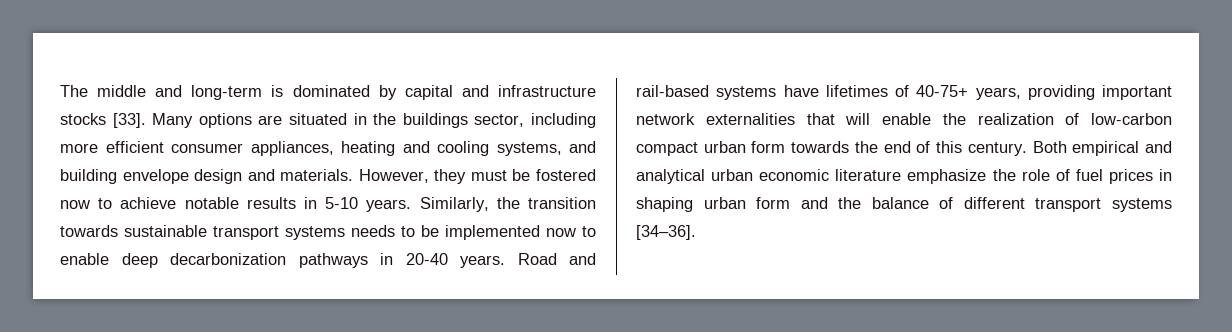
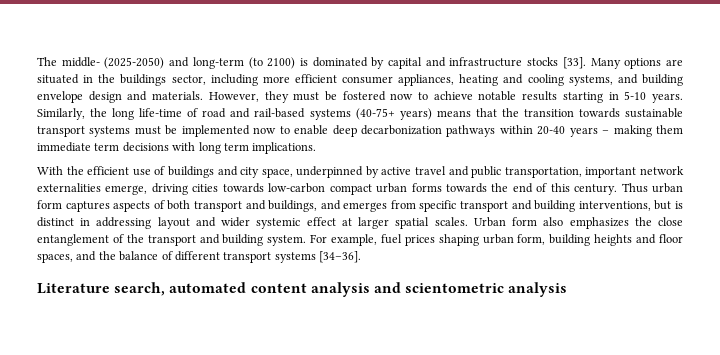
- The middle and long-term is dominated by capital and infrastructure stocks [33].
+ The middle- (2025-2050) and long-term (to 2100) is dominated by capital and infrastructure stocks [33].
- However, they must be fostered now to achieve notable results in 5-10 years.
+ However, they must be fostered now to achieve notable results starting in 5-10 years.
- Similarly, the transition towards sustainable transport systems needs to be implemented now to enable deep decarbonization pathways in 20-40 years. Road and rail-based systems have lifetimes of 40-75+ years, providing important network externalities that will enable the realization of low-carbon compact urban form towards the end of this century.
+ Similarly, the long life-time of road and rail-based systems (40-75+ years) means that the transition towards sustainable transport systems must be implemented now to enable deep decarbonization pathways within 20-40 years – making them immediate term decisions with long term implications.
+ With the efficient use of buildings and city space, underpinned by active travel and public transportation, important network externalities emerge, driving cities towards low-carbon compact urban forms towards the end of this century.
- Both empirical and analytical urban economic literature emphasize the role of fuel prices in shaping urban form and the balance of different transport systems [34–36].
+ Thus urban form captures aspects of both transport and buildings, and emerges from specific transport and building interventions, but is distinct in addressing layout and wider systemic effect at larger spatial scales. Urban form also emphasizes the close entanglement of the transport and building system. For example, fuel prices shaping urban form, building heights and floor spaces, and the balance of different transport systems [34–36].
+ Literature search, automated content analysis and scientometric analysis

